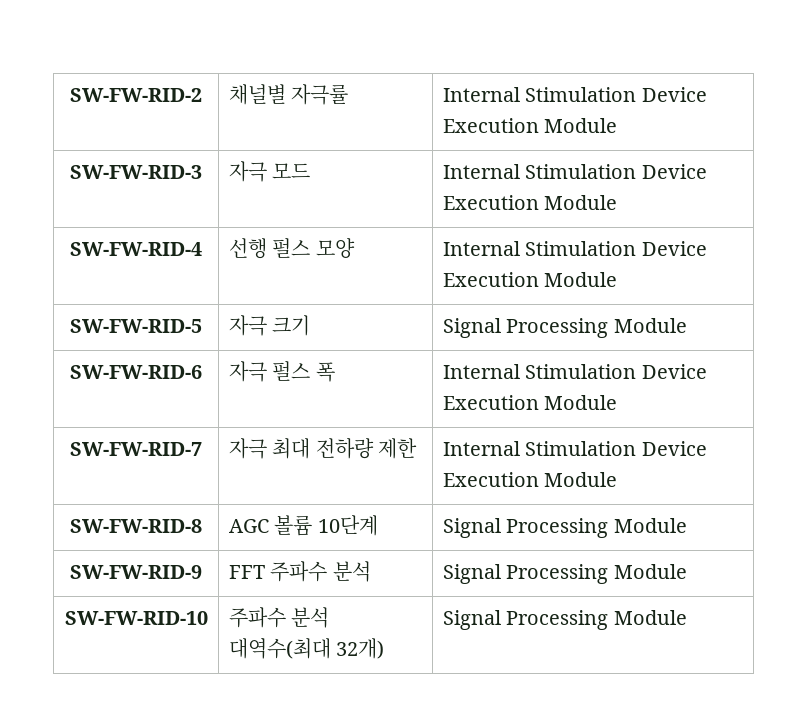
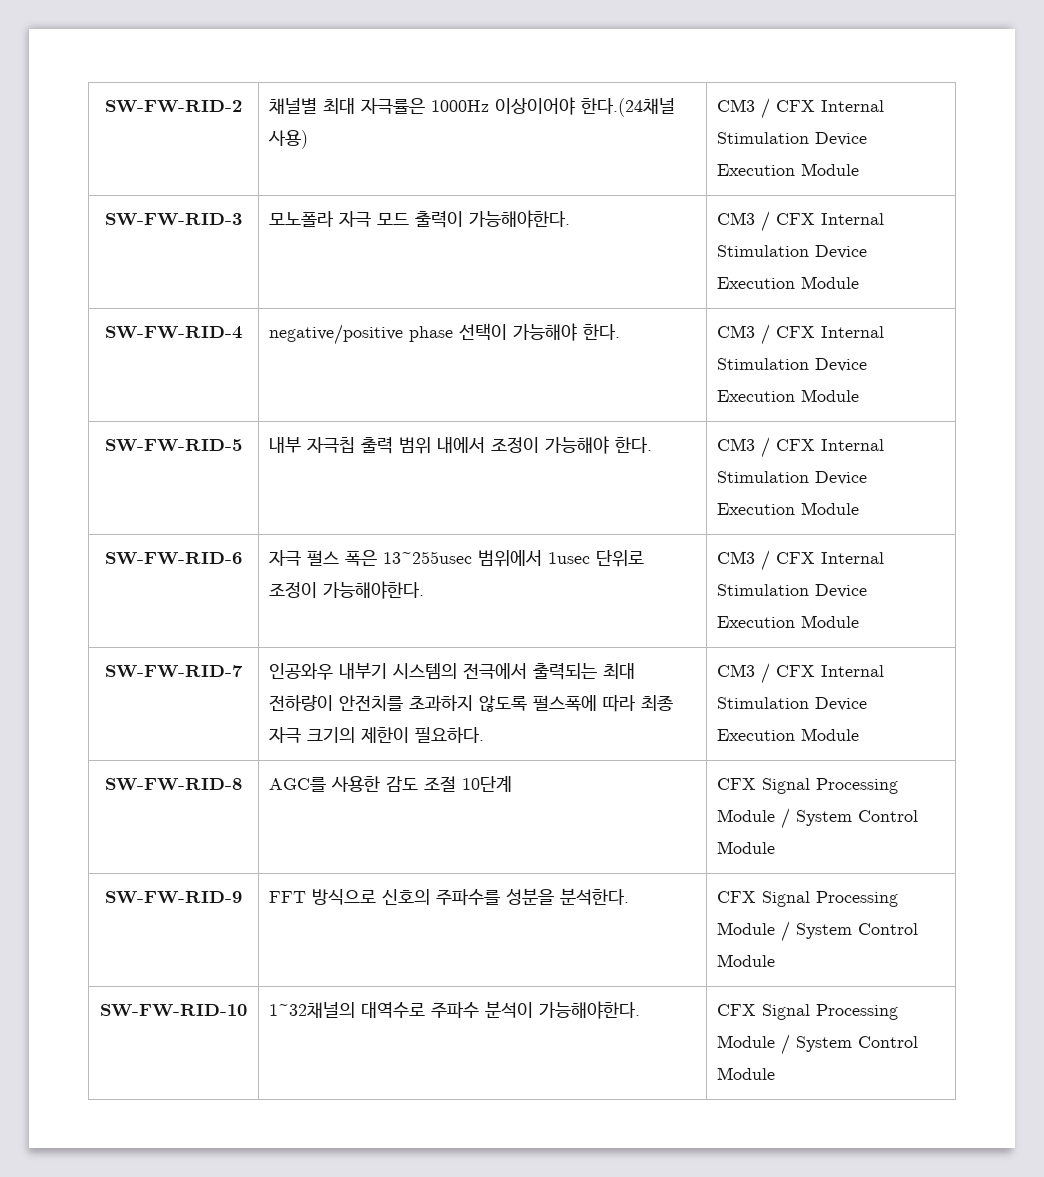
- SW-FW-RID-2 | 채널별 자극률 | Internal Stimulation Device Execution Module
+ SW-FW-RID-2 | 채널별 최대 자극률은 1000Hz 이상이어야 한다.(24채널 사용) | CM3 / CFX Internal Stimulation Device Execution Module
- SW-FW-RID-3 | 자극 모드 | Internal Stimulation Device Execution Module
+ SW-FW-RID-3 | 모노폴라 자극 모드 출력이 가능해야한다. | CM3 / CFX Internal Stimulation Device Execution Module
- SW-FW-RID-4 | 선행 펄스 모양 | Internal Stimulation Device Execution Module
+ SW-FW-RID-4 | negative/positive phase 선택이 가능해야 한다. | CM3 / CFX Internal Stimulation Device Execution Module
- SW-FW-RID-5 | 자극 크기 | Signal Processing Module
- SW-FW-RID-6 | 자극 펄스 폭 | Internal Stimulation Device Execution Module
+ SW-FW-RID-5 | 내부 자극칩 출력 범위 내에서 조정이 가능해야 한다. | CM3 / CFX Internal Stimulation Device Execution Module
+ SW-FW-RID-6 | 자극 펄스 폭은 13~255usec 범위에서 1usec 단위로 조정이 가능해야한다. | CM3 / CFX Internal Stimulation Device Execution Module
- SW-FW-RID-7 | 자극 최대 전하량 제한 | Internal Stimulation Device Execution Module
+ SW-FW-RID-7 | 인공와우 내부기 시스템의 전극에서 출력되는 최대 전하량이 안전치를 초과하지 않도록 펄스폭에 따라 최종 자극 크기의 제한이 필요하다. | CM3 / CFX Internal Stimulation Device Execution Module
- SW-FW-RID-8 | AGC 볼륨 10단계 | Signal Processing Module
- SW-FW-RID-9 | FFT 주파수 분석 | Signal Processing Module
- SW-FW-RID-10 | 주파수 분석 대역수(최대 32개) | Signal Processing Module
+ SW-FW-RID-8 | AGC를 사용한 감도 조절 10단계 | CFX Signal Processing Module / System Control Module
+ SW-FW-RID-9 | FFT 방식으로 신호의 주파수를 성분을 분석한다. | CFX Signal Processing Module / System Control Module
+ SW-FW-RID-10 | 1~32채널의 대역수로 주파수 분석이 가능해야한다. | CFX Signal Processing Module / System Control Module

